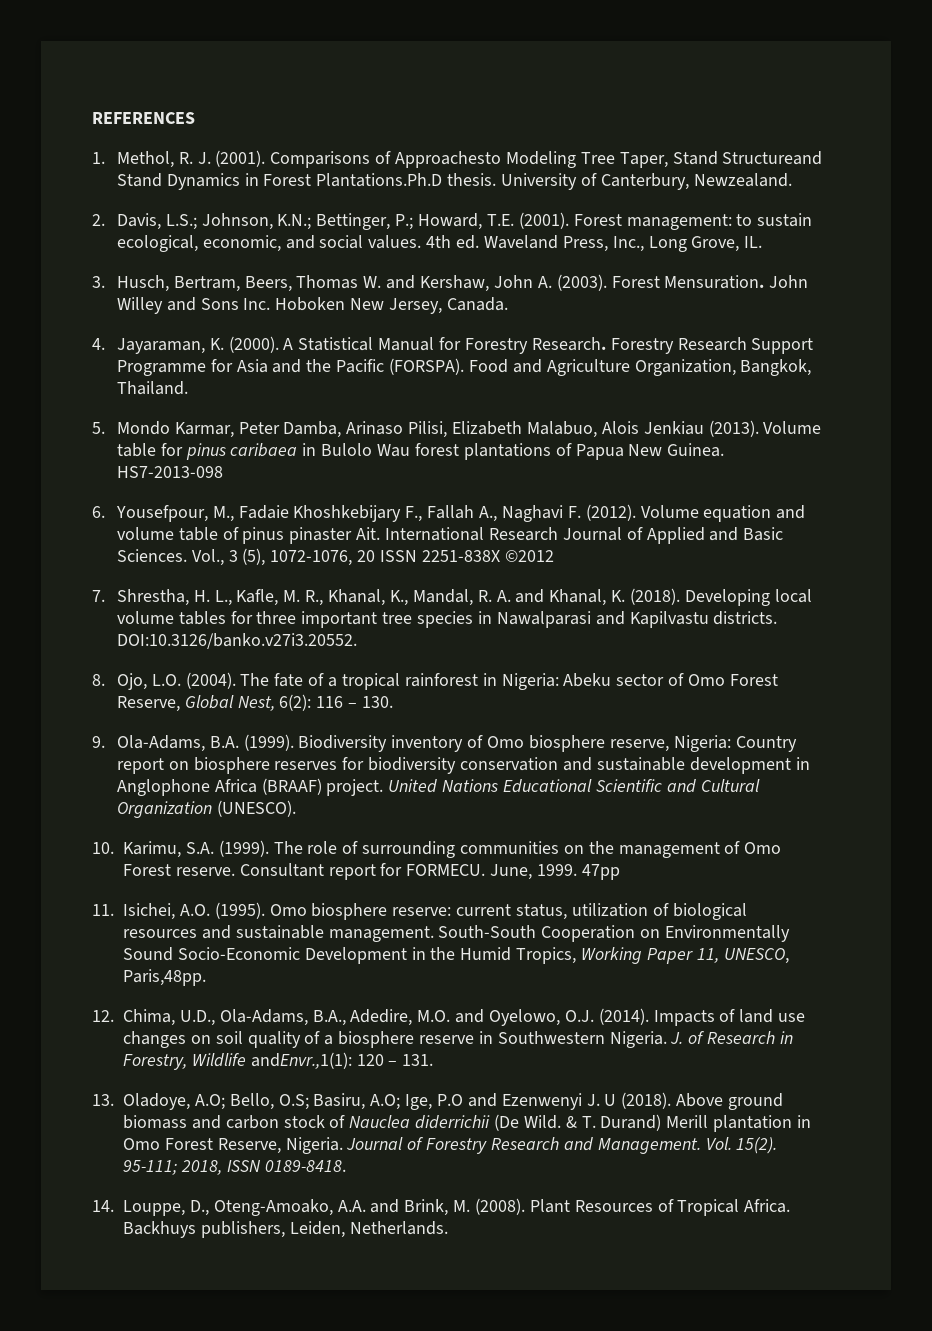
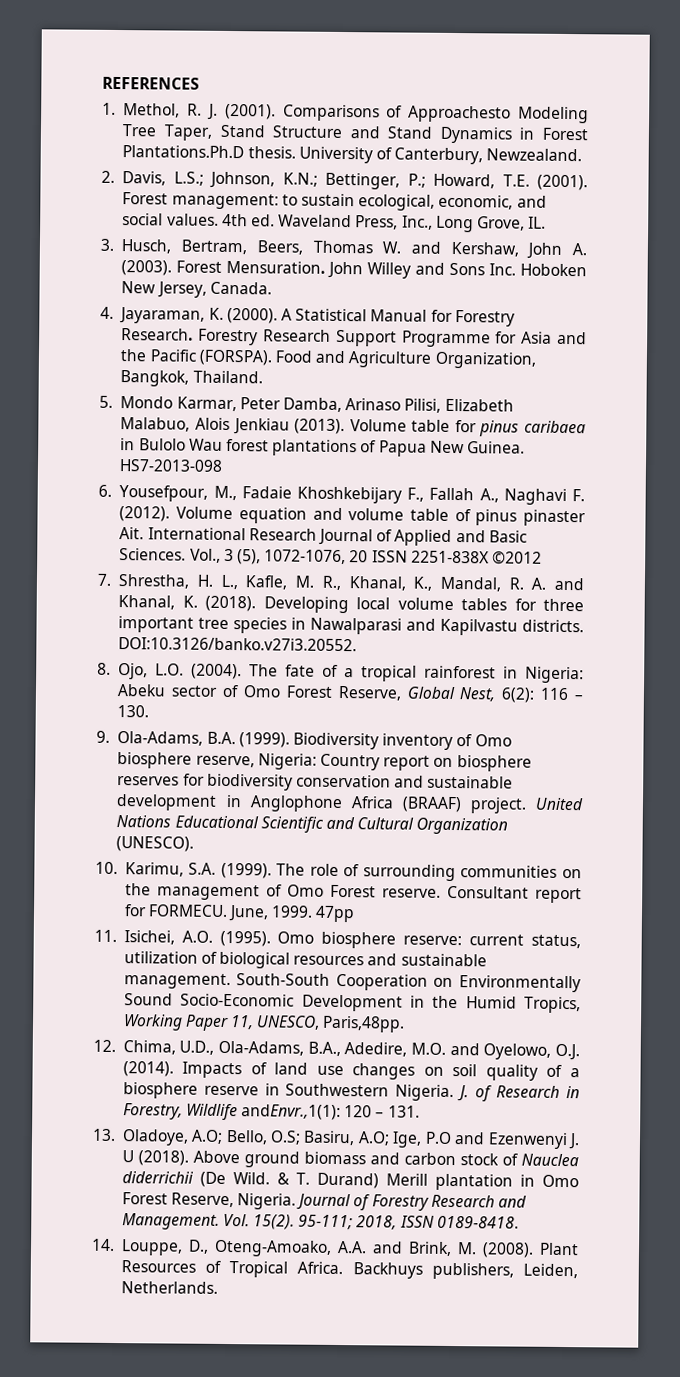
- Comparisons of Approachesto Modeling Tree Taper, Stand Structureand Stand Dynamics in Forest Plantations.Ph.D thesis.
+ Comparisons of Approachesto Modeling Tree Taper, Stand Structure and Stand Dynamics in Forest Plantations.Ph.D thesis.

